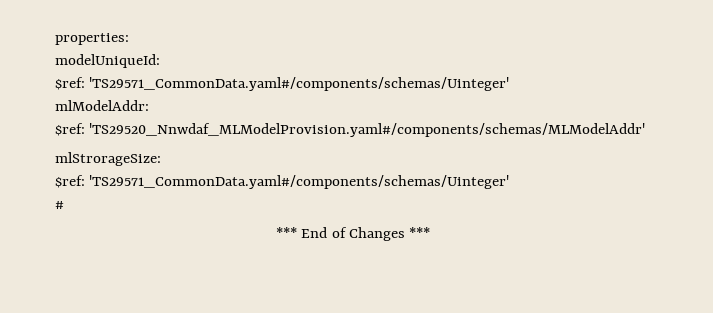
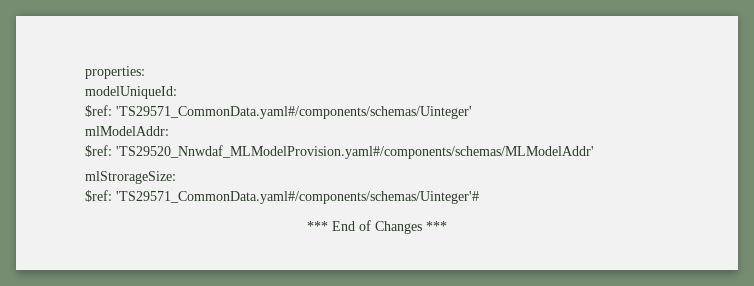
  mlStrorageSize:
- $ref: 'TS29571_CommonData.yaml#/components/schemas/Uinteger'
- #
+ $ref: 'TS29571_CommonData.yaml#/components/schemas/Uinteger'#

